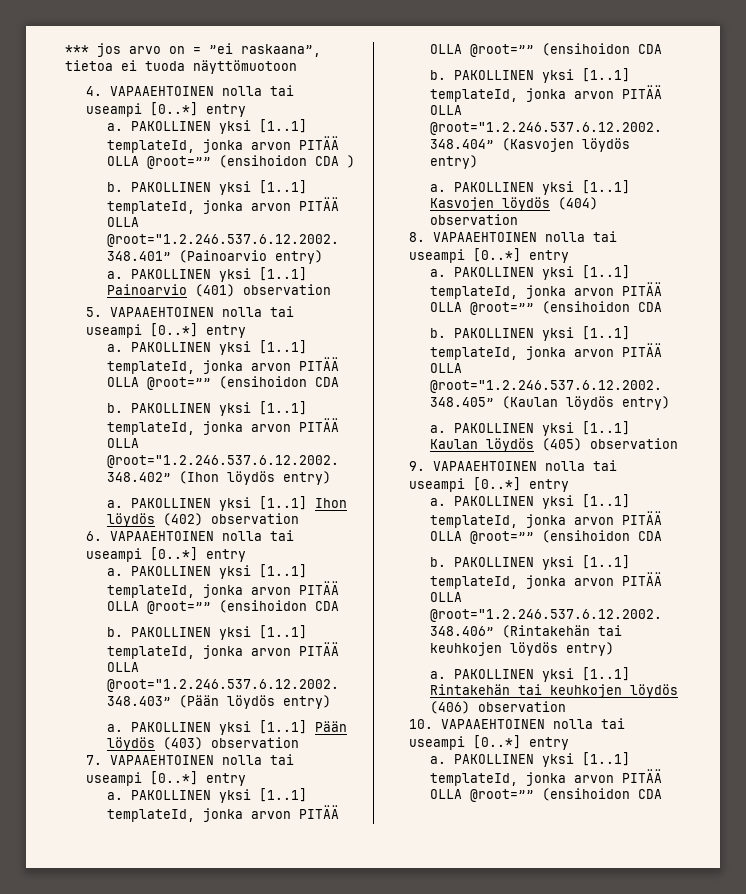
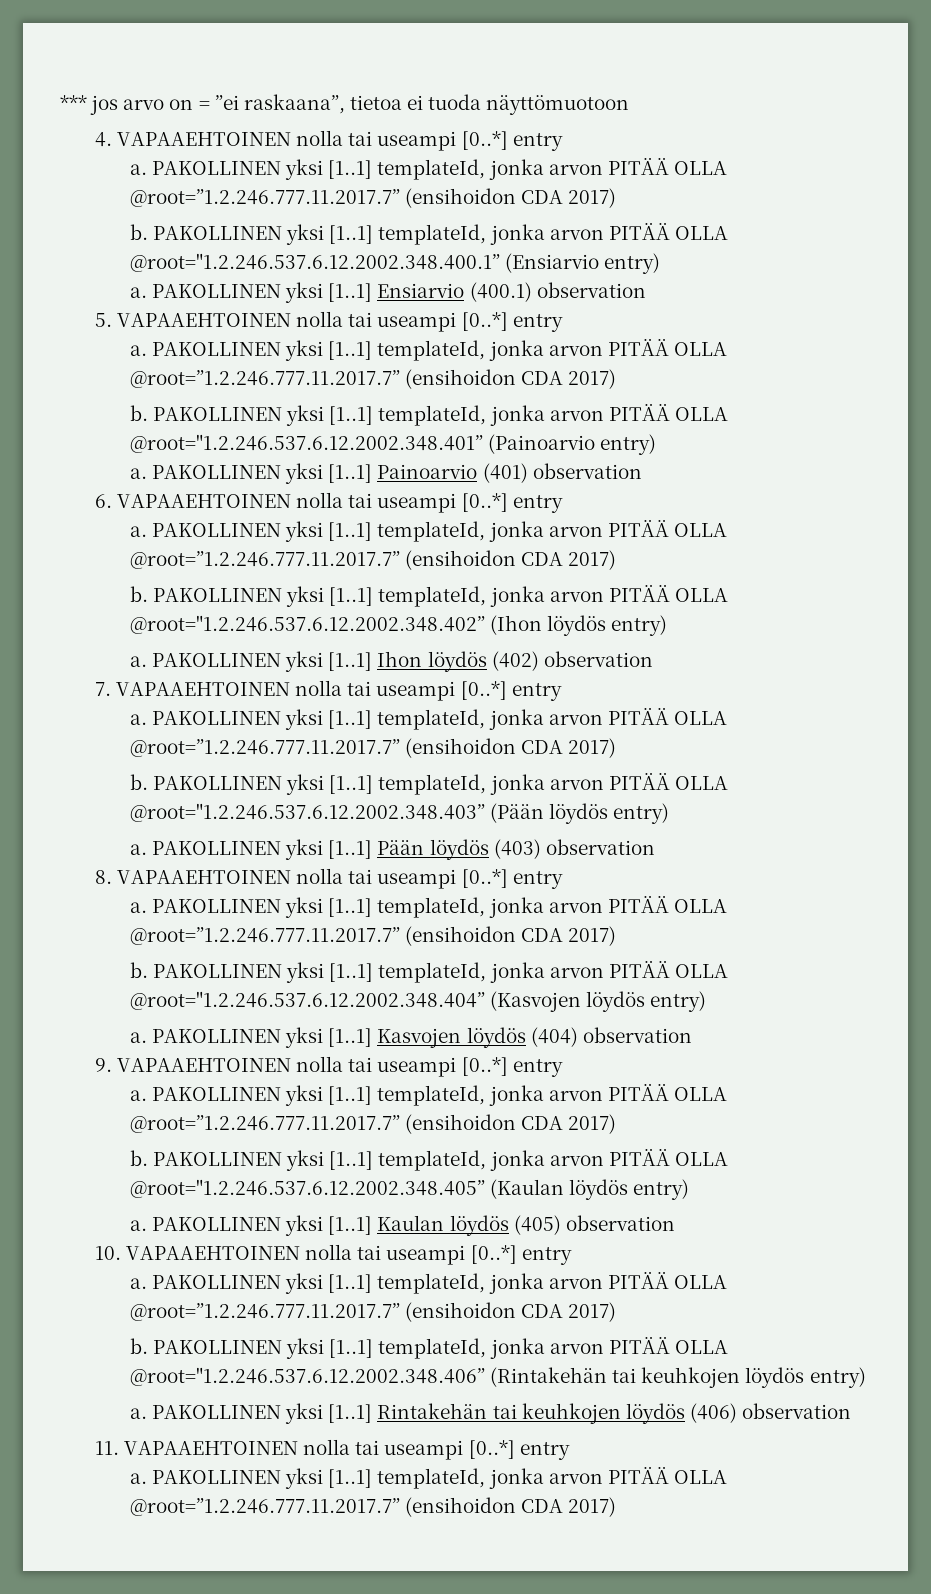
  4. VAPAAEHTOINEN nolla tai useampi [0..*] entry
- a. PAKOLLINEN yksi [1..1] templateId, jonka arvon PITÄÄ OLLA @root=”” (ensihoidon CDA )
+ a. PAKOLLINEN yksi [1..1] templateId, jonka arvon PITÄÄ OLLA @root=”1.2.246.777.11.2017.7” (ensihoidon CDA 2017)
+ b. PAKOLLINEN yksi [1..1] templateId, jonka arvon PITÄÄ OLLA @root="1.2.246.537.6.12.2002.348.400.1” (Ensiarvio entry)
+ a. PAKOLLINEN yksi [1..1] Ensiarvio (400.1) observation
+ 5. VAPAAEHTOINEN nolla tai useampi [0..*] entry
+ a. PAKOLLINEN yksi [1..1] templateId, jonka arvon PITÄÄ OLLA @root=”1.2.246.777.11.2017.7” (ensihoidon CDA 2017)
- 5. VAPAAEHTOINEN nolla tai useampi [0..*] entry
- a. PAKOLLINEN yksi [1..1] templateId, jonka arvon PITÄÄ OLLA @root=”” (ensihoidon CDA
+ 6. VAPAAEHTOINEN nolla tai useampi [0..*] entry
+ a. PAKOLLINEN yksi [1..1] templateId, jonka arvon PITÄÄ OLLA @root=”1.2.246.777.11.2017.7” (ensihoidon CDA 2017)
- 6. VAPAAEHTOINEN nolla tai useampi [0..*] entry
- a. PAKOLLINEN yksi [1..1] templateId, jonka arvon PITÄÄ OLLA @root=”” (ensihoidon CDA
+ 7. VAPAAEHTOINEN nolla tai useampi [0..*] entry
+ a. PAKOLLINEN yksi [1..1] templateId, jonka arvon PITÄÄ OLLA @root=”1.2.246.777.11.2017.7” (ensihoidon CDA 2017)
- 7. VAPAAEHTOINEN nolla tai useampi [0..*] entry
- a. PAKOLLINEN yksi [1..1] templateId, jonka arvon PITÄÄ OLLA @root=”” (ensihoidon CDA
+ 8. VAPAAEHTOINEN nolla tai useampi [0..*] entry
+ a. PAKOLLINEN yksi [1..1] templateId, jonka arvon PITÄÄ OLLA @root=”1.2.246.777.11.2017.7” (ensihoidon CDA 2017)
- 8. VAPAAEHTOINEN nolla tai useampi [0..*] entry
- a. PAKOLLINEN yksi [1..1] templateId, jonka arvon PITÄÄ OLLA @root=”” (ensihoidon CDA
+ 9. VAPAAEHTOINEN nolla tai useampi [0..*] entry
+ a. PAKOLLINEN yksi [1..1] templateId, jonka arvon PITÄÄ OLLA @root=”1.2.246.777.11.2017.7” (ensihoidon CDA 2017)
- 9. VAPAAEHTOINEN nolla tai useampi [0..*] entry
- a. PAKOLLINEN yksi [1..1] templateId, jonka arvon PITÄÄ OLLA @root=”” (ensihoidon CDA
+ 10. VAPAAEHTOINEN nolla tai useampi [0..*] entry
+ a. PAKOLLINEN yksi [1..1] templateId, jonka arvon PITÄÄ OLLA @root=”1.2.246.777.11.2017.7” (ensihoidon CDA 2017)
- 10. VAPAAEHTOINEN nolla tai useampi [0..*] entry
- a. PAKOLLINEN yksi [1..1] templateId, jonka arvon PITÄÄ OLLA @root=”” (ensihoidon CDA
+ 11. VAPAAEHTOINEN nolla tai useampi [0..*] entry
+ a. PAKOLLINEN yksi [1..1] templateId, jonka arvon PITÄÄ OLLA @root=”1.2.246.777.11.2017.7” (ensihoidon CDA 2017)

